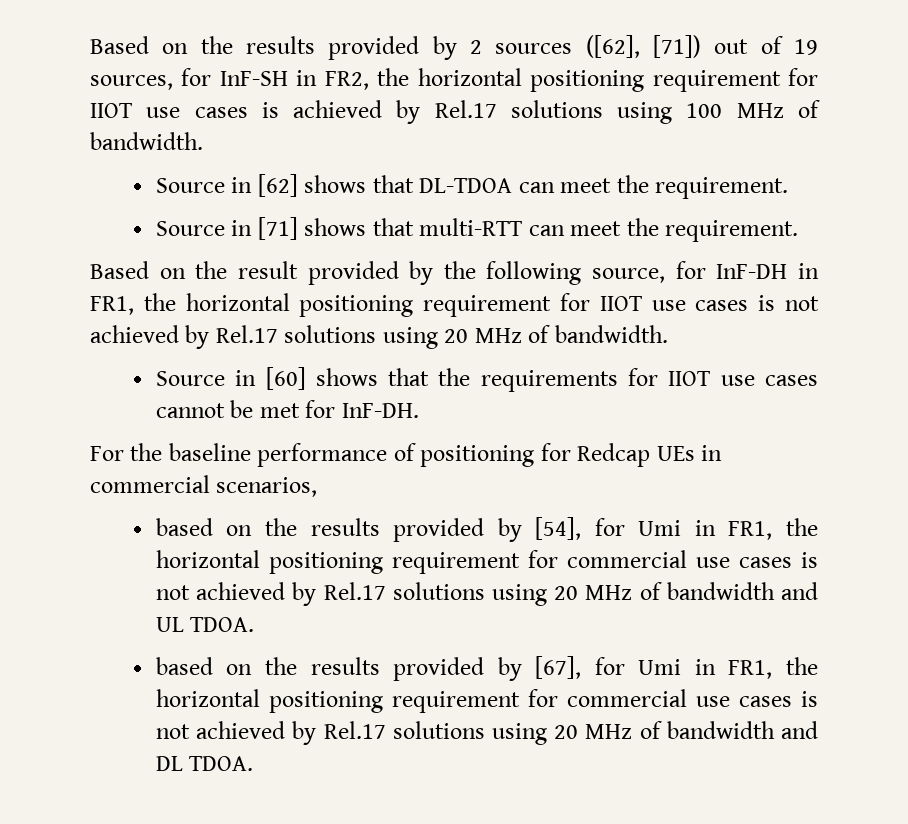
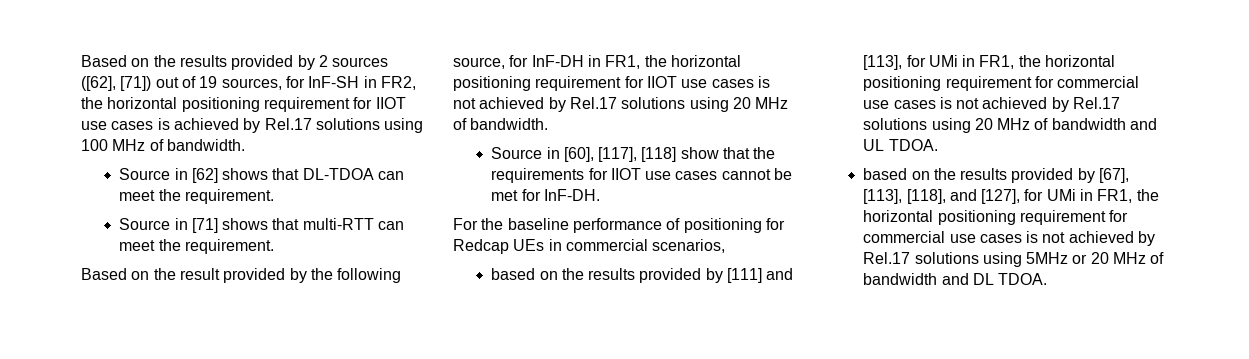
- Source in [60] shows that the requirements for IIOT use cases cannot be met for InF-DH.
+ Source in [60], [117], [118] show that the requirements for IIOT use cases cannot be met for InF-DH.
- based on the results provided by [54], for Umi in FR1, the horizontal positioning requirement for commercial use cases is not achieved by Rel.17 solutions using 20 MHz of bandwidth and UL TDOA.
+ based on the results provided by [111] and [113], for UMi in FR1, the horizontal positioning requirement for commercial use cases is not achieved by Rel.17 solutions using 20 MHz of bandwidth and UL TDOA.
- based on the results provided by [67], for Umi in FR1, the horizontal positioning requirement for commercial use cases is not achieved by Rel.17 solutions using 20 MHz of bandwidth and DL TDOA.
+ based on the results provided by [67], [113], [118], and [127], for UMi in FR1, the horizontal positioning requirement for commercial use cases is not achieved by Rel.17 solutions using 5MHz or 20 MHz of bandwidth and DL TDOA.

